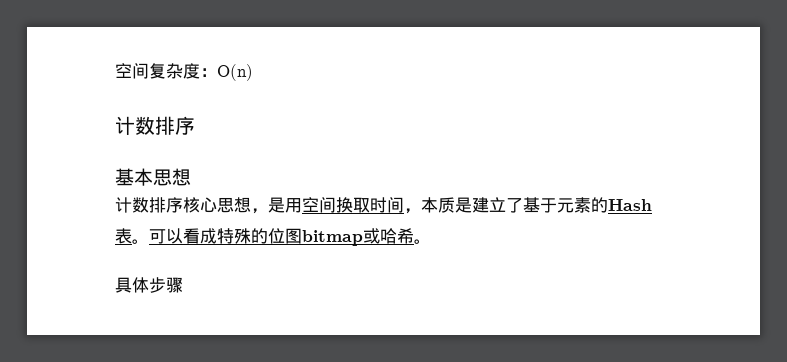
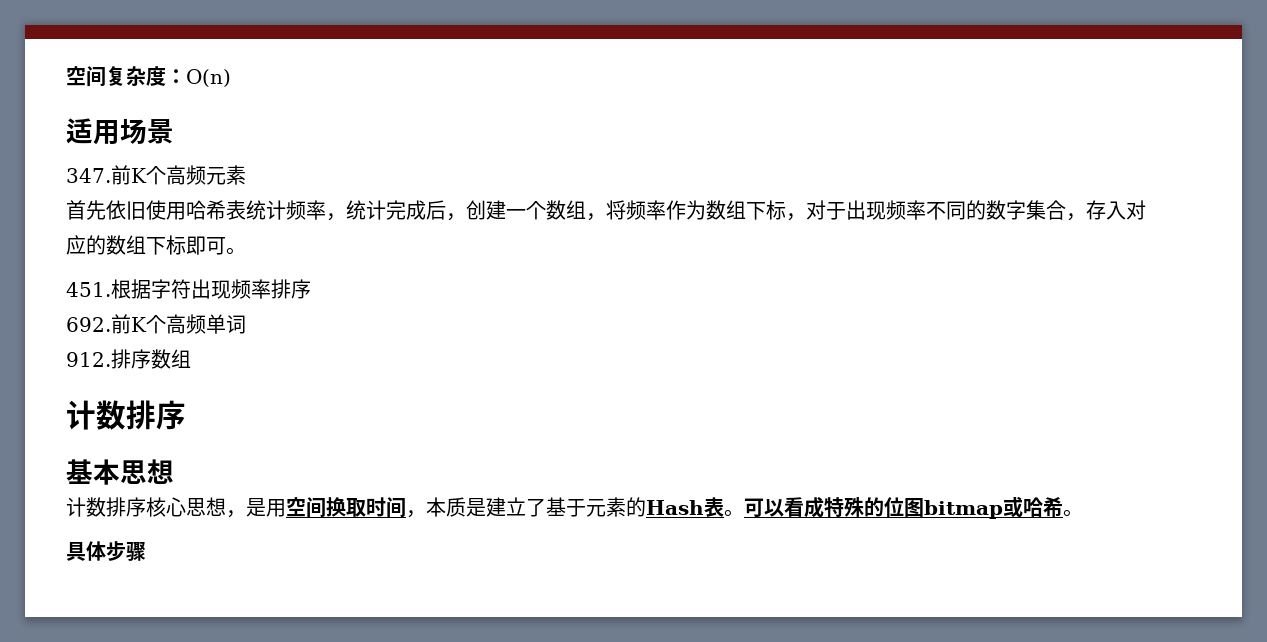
+ 适用场景
+ 347.前K个高频元素
+ 首先依旧使用哈希表统计频率，统计完成后，创建一个数组，将频率作为数组下标，对于出现频率不同的数字集合，存入对应的数组下标即可。
+ 451.根据字符出现频率排序
+ 692.前K个高频单词
+ 912.排序数组

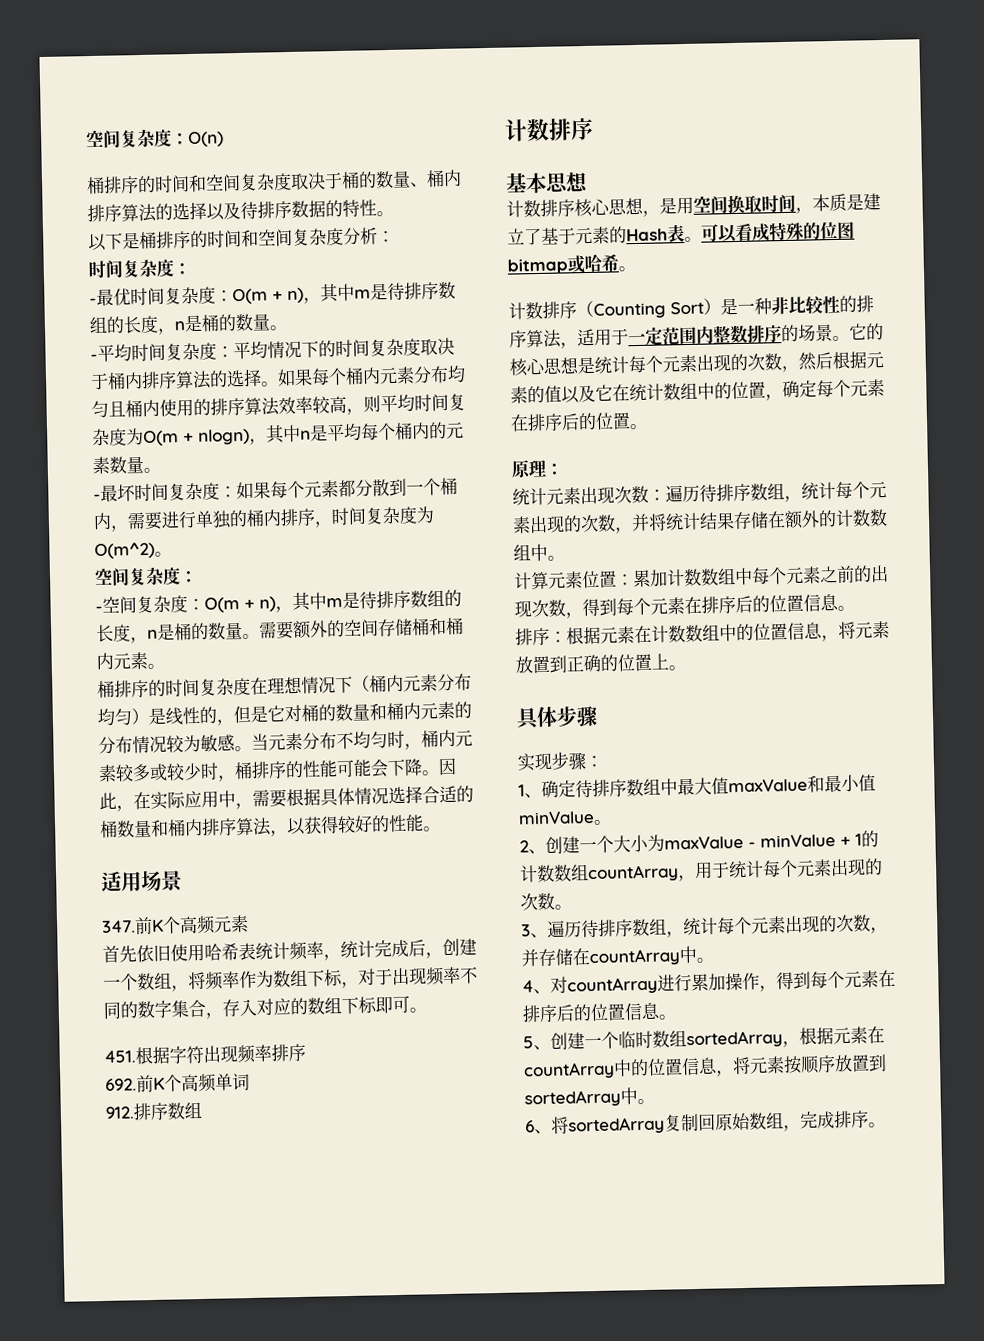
+ 桶排序的时间和空间复杂度取决于桶的数量、桶内排序算法的选择以及待排序数据的特性。
+ 以下是桶排序的时间和空间复杂度分析：
+ 时间复杂度：
+ -最优时间复杂度：O(m + n)，其中m是待排序数组的长度，n是桶的数量。
+ -平均时间复杂度：平均情况下的时间复杂度取决于桶内排序算法的选择。如果每个桶内元素分布均匀且桶内使用的排序算法效率较高，则平均时间复杂度为O(m + nlogn)，其中n是平均每个桶内的元素数量。
+ -最坏时间复杂度：如果每个元素都分散到一个桶内，需要进行单独的桶内排序，时间复杂度为O(m^2)。
+ 空间复杂度：
+ -空间复杂度：O(m + n)，其中m是待排序数组的长度，n是桶的数量。需要额外的空间存储桶和桶内元素。
+ 桶排序的时间复杂度在理想情况下（桶内元素分布均匀）是线性的，但是它对桶的数量和桶内元素的分布情况较为敏感。当元素分布不均匀时，桶内元素较多或较少时，桶排序的性能可能会下降。因此，在实际应用中，需要根据具体情况选择合适的桶数量和桶内排序算法，以获得较好的性能。
+ 计数排序（Counting Sort）是一种非比较性的排序算法，适用于一定范围内整数排序的场景。它的核心思想是统计每个元素出现的次数，然后根据元素的值以及它在统计数组中的位置，确定每个元素在排序后的位置。
+ 原理：
+ 统计元素出现次数：遍历待排序数组，统计每个元素出现的次数，并将统计结果存储在额外的计数数组中。
+ 计算元素位置：累加计数数组中每个元素之前的出现次数，得到每个元素在排序后的位置信息。
+ 排序：根据元素在计数数组中的位置信息，将元素放置到正确的位置上。
  具体步骤
+ 实现步骤：
+ 1、确定待排序数组中最大值maxValue和最小值minValue。
+ 2、创建一个大小为maxValue - minValue + 1的计数数组countArray，用于统计每个元素出现的次数。
+ 3、遍历待排序数组，统计每个元素出现的次数，并存储在countArray中。
+ 4、对countArray进行累加操作，得到每个元素在排序后的位置信息。
+ 5、创建一个临时数组sortedArray，根据元素在countArray中的位置信息，将元素按顺序放置到sortedArray中。
+ 6、将sortedArray复制回原始数组，完成排序。

